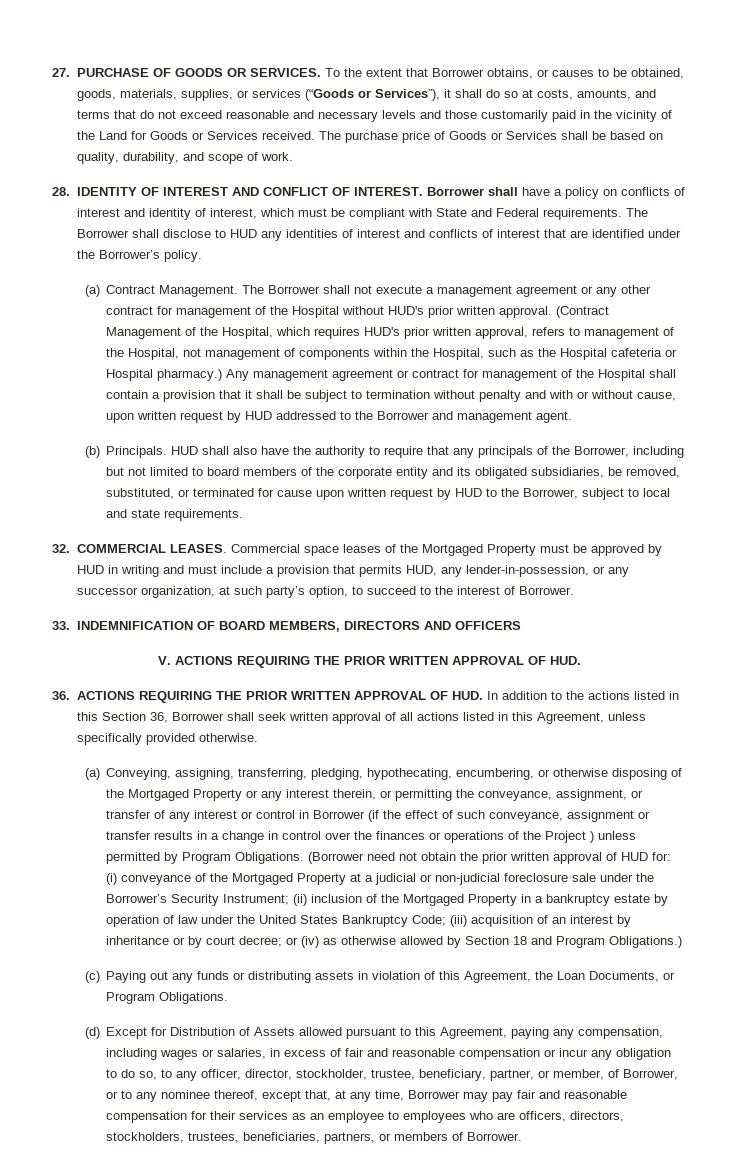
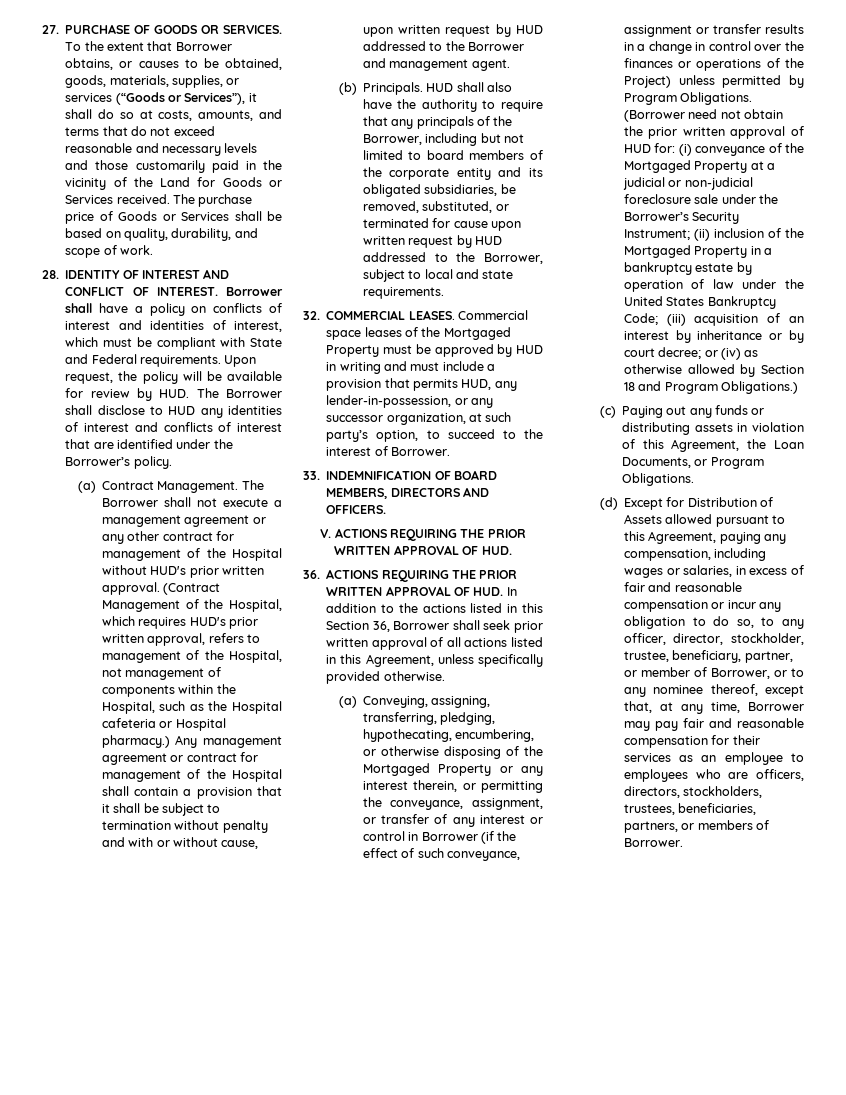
- Borrower shall have a policy on conflicts of interest and identity of interest, which must be compliant with State and Federal requirements.
+ Borrower shall have a policy on conflicts of interest and identities of interest, which must be compliant with State and Federal requirements.
- The Borrower shall disclose to HUD any identities of interest and conflicts of interest that are identified under the Borrower’s policy.
+ Upon request, the policy will be available for review by HUD. The Borrower shall disclose to HUD any identities of interest and conflicts of interest that are identified under the Borrower’s policy.
- HUD shall also have the authority to require that any principals of the Borrower, including but not limited to board members of the corporate entity and its obligated subsidiaries, be removed, substituted, or terminated for cause upon written request by HUD to the Borrower, subject to local and state requirements.
+ HUD shall also have the authority to require that any principals of the Borrower, including but not limited to board members of the corporate entity and its obligated subsidiaries, be removed, substituted, or terminated for cause upon written request by HUD addressed to the Borrower, subject to local and state requirements.
- 33. INDEMNIFICATION OF BOARD MEMBERS, DIRECTORS AND OFFICERS
+ 33. INDEMNIFICATION OF BOARD MEMBERS, DIRECTORS AND OFFICERS.
- 36. ACTIONS REQUIRING THE PRIOR WRITTEN APPROVAL OF HUD. In addition to the actions listed in this Section 36, Borrower shall seek written approval of all actions listed in this Agreement, unless specifically provided otherwise.
+ 36. ACTIONS REQUIRING THE PRIOR WRITTEN APPROVAL OF HUD. In addition to the actions listed in this Section 36, Borrower shall seek prior written approval of all actions listed in this Agreement, unless specifically provided otherwise.
- (a) Conveying, assigning, transferring, pledging, hypothecating, encumbering, or otherwise disposing of the Mortgaged Property or any interest therein, or permitting the conveyance, assignment, or transfer of any interest or control in Borrower (if the effect of such conveyance, assignment or transfer results in a change in control over the finances or operations of the Project ) unless permitted by Program Obligations.
+ (a) Conveying, assigning, transferring, pledging, hypothecating, encumbering, or otherwise disposing of the Mortgaged Property or any interest therein, or permitting the conveyance, assignment, or transfer of any interest or control in Borrower (if the effect of such conveyance, assignment or transfer results in a change in control over the finances or operations of the Project) unless permitted by Program Obligations.
- (d) Except for Distribution of Assets allowed pursuant to this Agreement, paying any compensation, including wages or salaries, in excess of fair and reasonable compensation or incur any obligation to do so, to any officer, director, stockholder, trustee, beneficiary, partner, or member, of Borrower, or to any nominee thereof, except that, at any time, Borrower may pay fair and reasonable compensation for their services as an employee to employees who are officers, directors, stockholders, trustees, beneficiaries, partners, or members of Borrower.
+ (d) Except for Distribution of Assets allowed pursuant to this Agreement, paying any compensation, including wages or salaries, in excess of fair and reasonable compensation or incur any obligation to do so, to any officer, director, stockholder, trustee, beneficiary, partner, or member of Borrower, or to any nominee thereof, except that, at any time, Borrower may pay fair and reasonable compensation for their services as an employee to employees who are officers, directors, stockholders, trustees, beneficiaries, partners, or members of Borrower.

